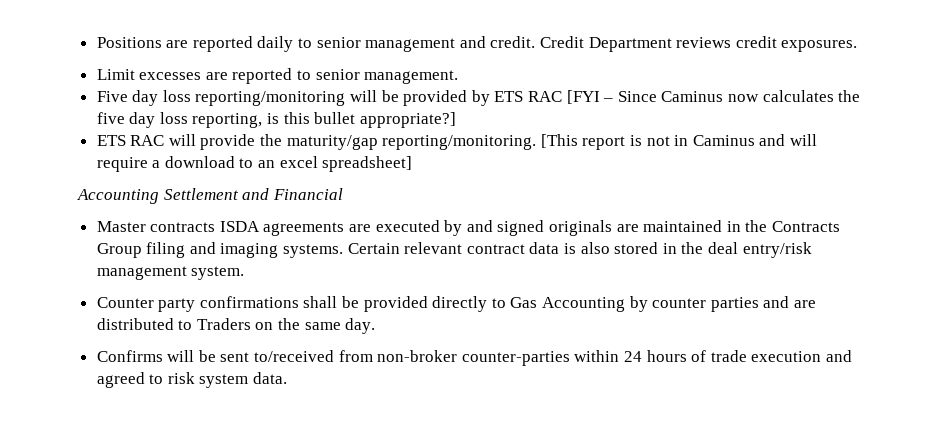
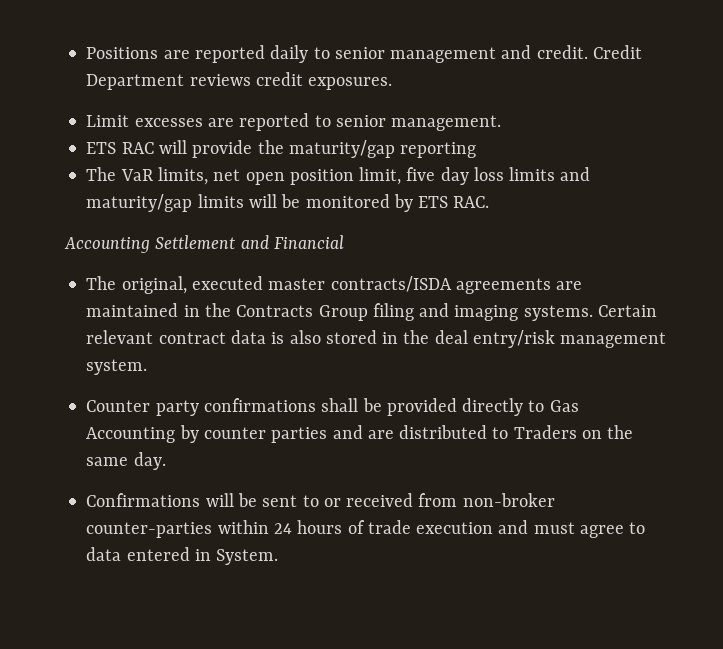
- Five day loss reporting/monitoring will be provided by ETS RAC [FYI – Since Caminus now calculates the five day loss reporting, is this bullet appropriate?]
- ETS RAC will provide the maturity/gap reporting/monitoring. [This report is not in Caminus and will require a download to an excel spreadsheet]
+ ETS RAC will provide the maturity/gap reporting
+ The VaR limits, net open position limit, five day loss limits and maturity/gap limits will be monitored by ETS RAC.
  Accounting Settlement and Financial
- Master contracts ISDA agreements are executed by and signed originals are maintained in the Contracts Group filing and imaging systems.
+ The original, executed master contracts/ISDA agreements are maintained in the Contracts Group filing and imaging systems.
- Confirms will be sent to/received from non-broker counter-parties within 24 hours of trade execution and agreed to risk system data.
+ Confirmations will be sent to or received from non-broker counter-parties within 24 hours of trade execution and must agree to data entered in System.

